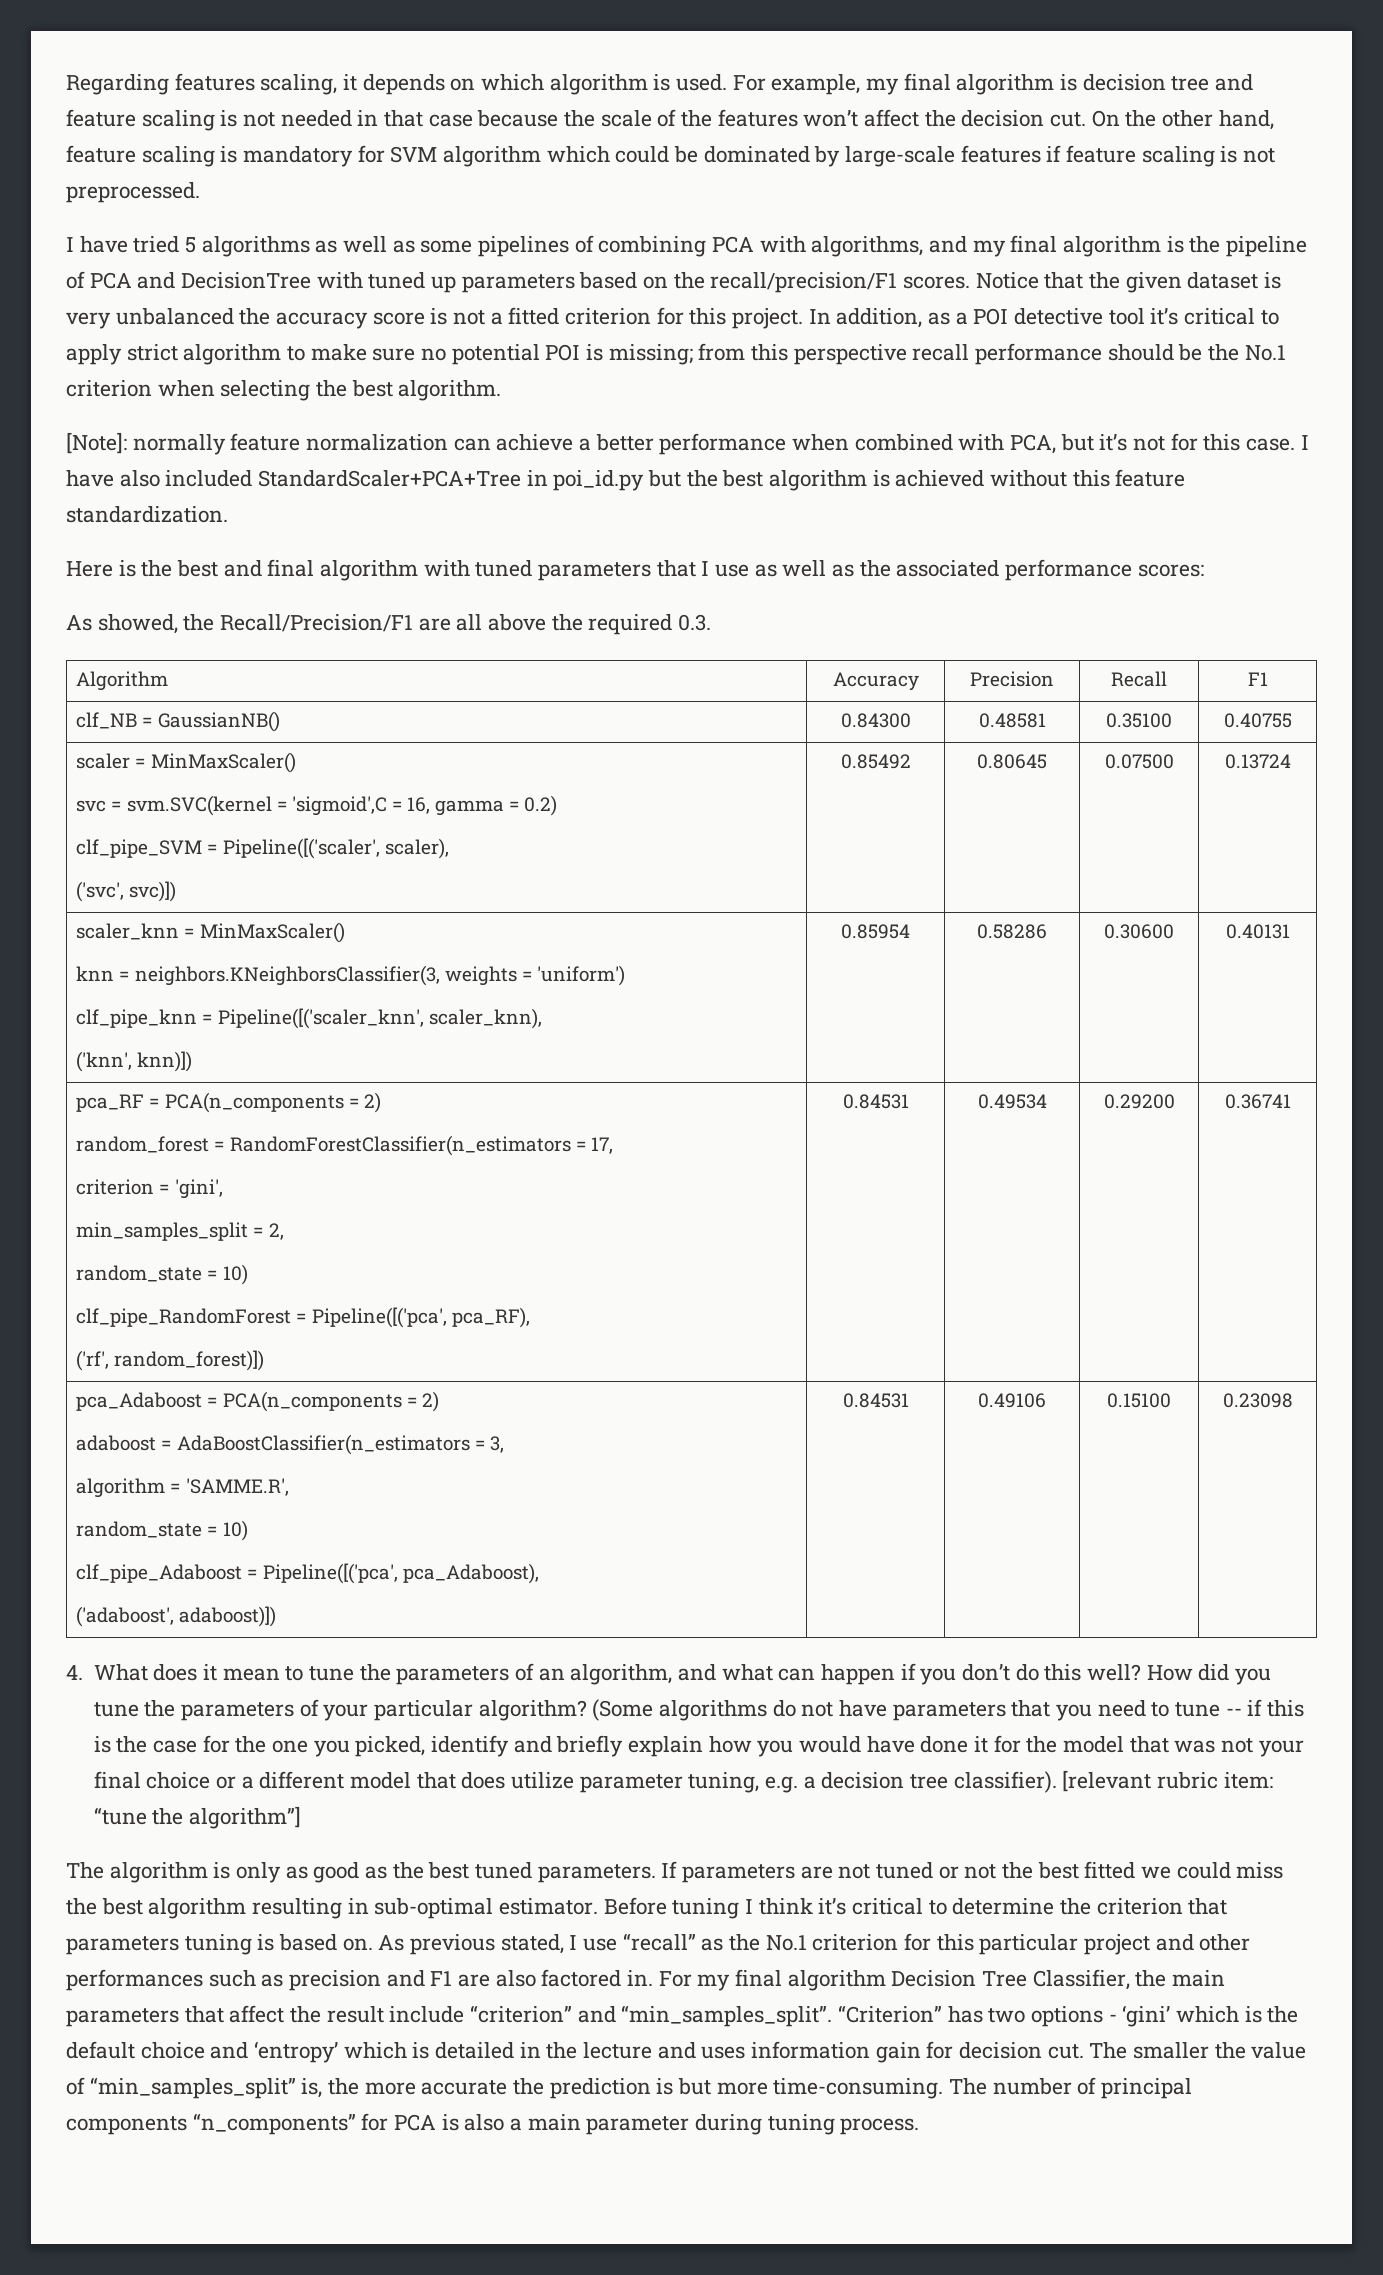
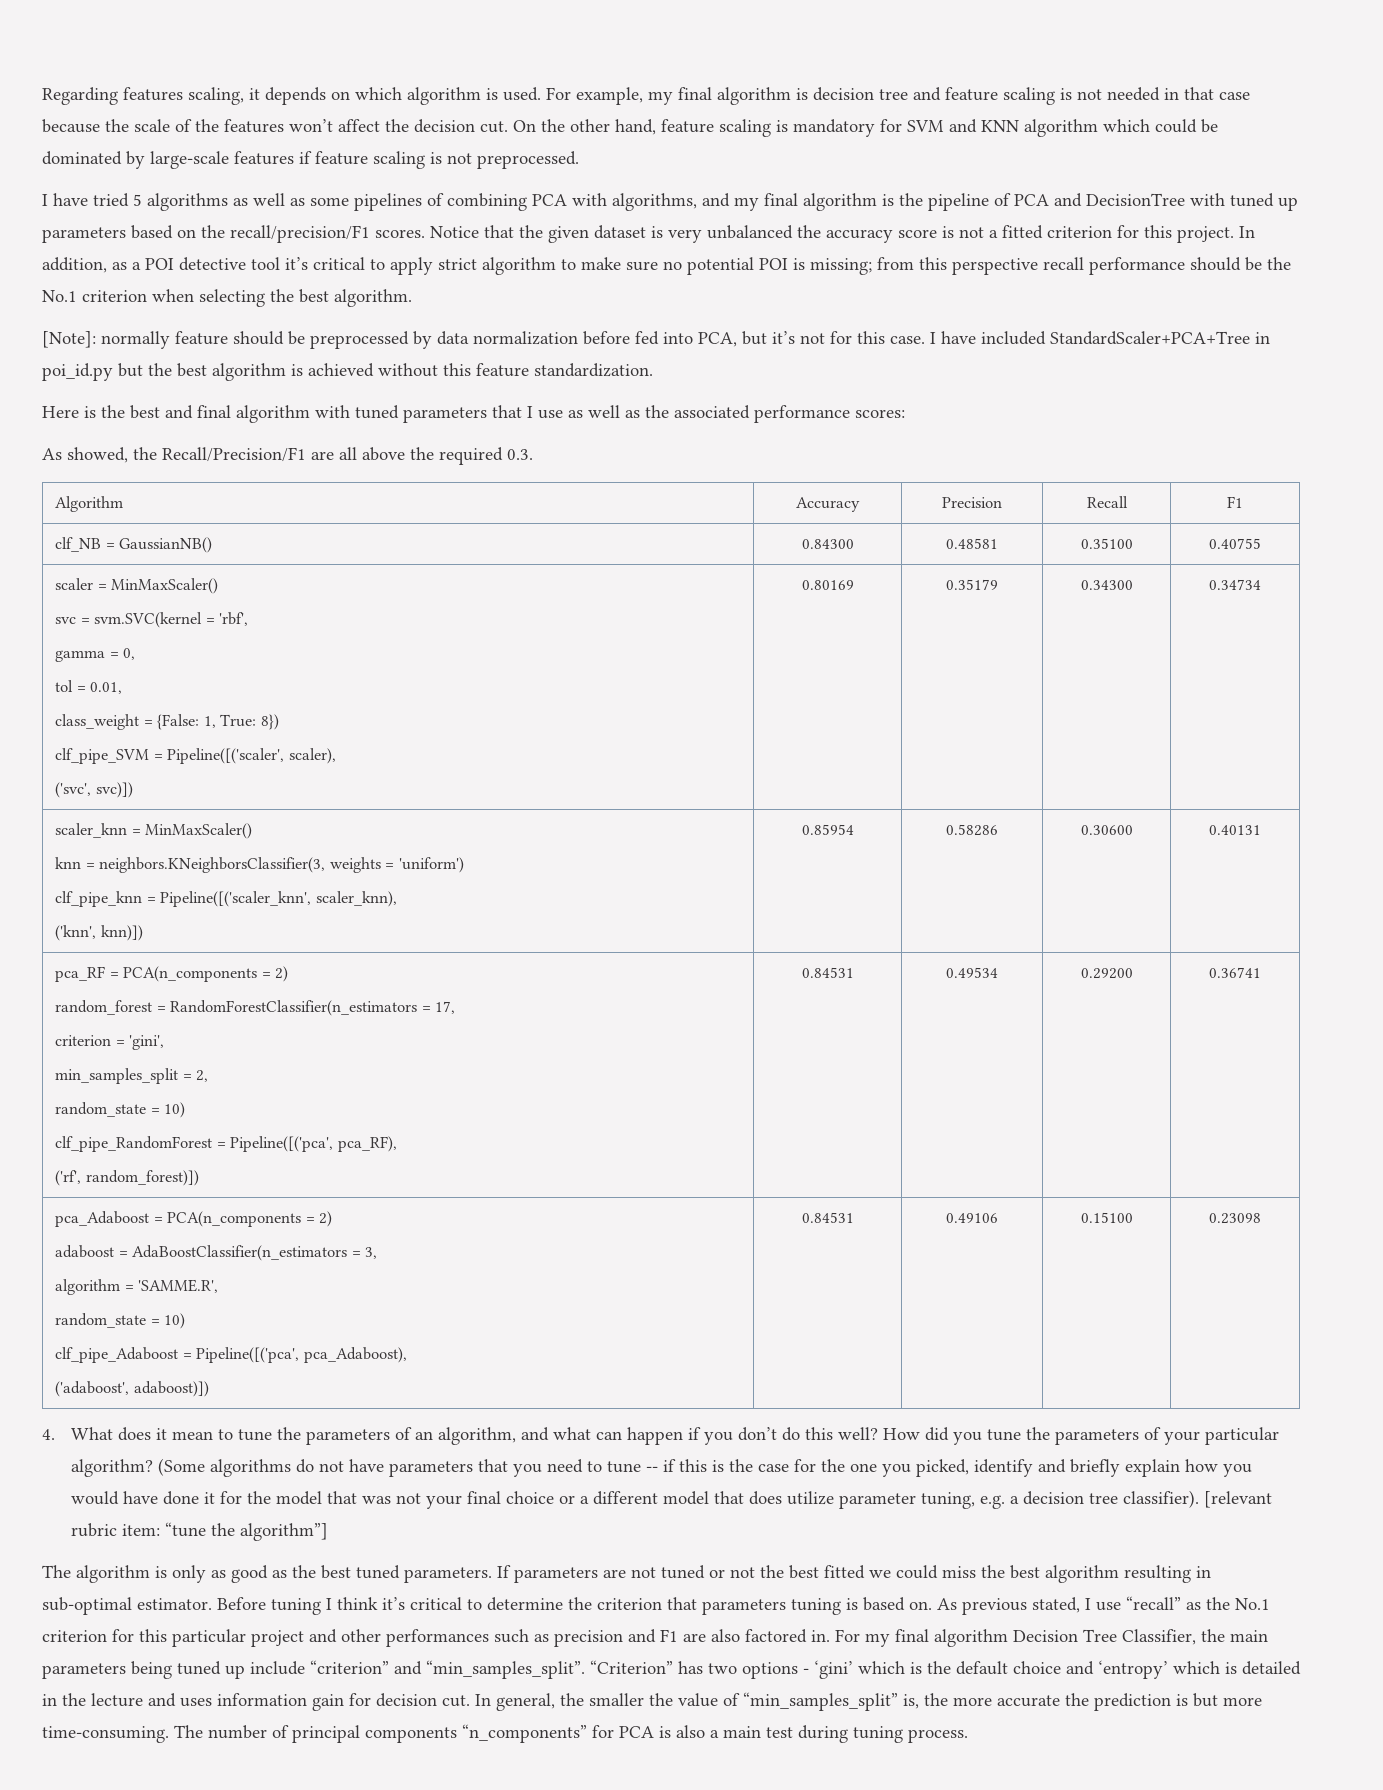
- On the other hand, feature scaling is mandatory for SVM algorithm which could be dominated by large-scale features if feature scaling is not preprocessed.
+ On the other hand, feature scaling is mandatory for SVM and KNN algorithm which could be dominated by large-scale features if feature scaling is not preprocessed.
- [Note]: normally feature normalization can achieve a better performance when combined with PCA, but it’s not for this case.
+ [Note]: normally feature should be preprocessed by data normalization before fed into PCA, but it’s not for this case.
- I have also included StandardScaler+PCA+Tree in poi_id.py but the best algorithm is achieved without this feature standardization.
+ I have included StandardScaler+PCA+Tree in poi_id.py but the best algorithm is achieved without this feature standardization.
  scaler = MinMaxScaler()
- svc = svm.SVC(kernel = 'sigmoid',C = 16, gamma = 0.2)
+ svc = svm.SVC(kernel = 'rbf',
+ gamma = 0,
+ tol = 0.01,
+ class_weight = {False: 1, True: 8})
  clf_pipe_SVM = Pipeline([('scaler', scaler),
- ('svc', svc)]) | 0.85492 | 0.80645 | 0.07500 | 0.13724
+ ('svc', svc)]) | 0.80169 | 0.35179 | 0.34300 | 0.34734
- For my final algorithm Decision Tree Classifier, the main parameters that affect the result include “criterion” and “min_samples_split”.
+ For my final algorithm Decision Tree Classifier, the main parameters being tuned up include “criterion” and “min_samples_split”.
- The smaller the value of “min_samples_split” is, the more accurate the prediction is but more time-consuming.
+ In general, the smaller the value of “min_samples_split” is, the more accurate the prediction is but more time-consuming.
- The number of principal components “n_components” for PCA is also a main parameter during tuning process.
+ The number of principal components “n_components” for PCA is also a main test during tuning process.

